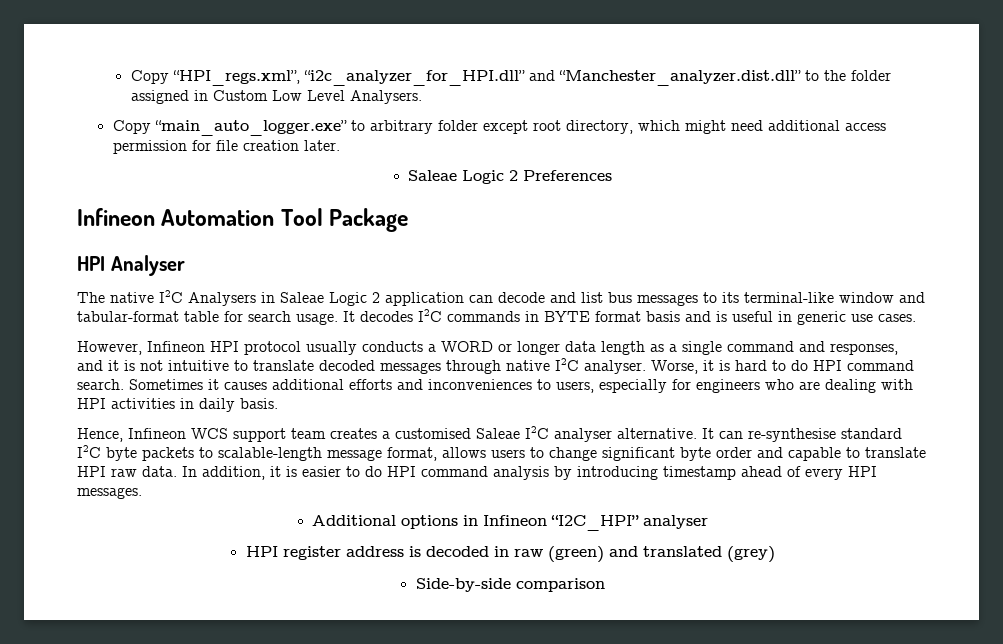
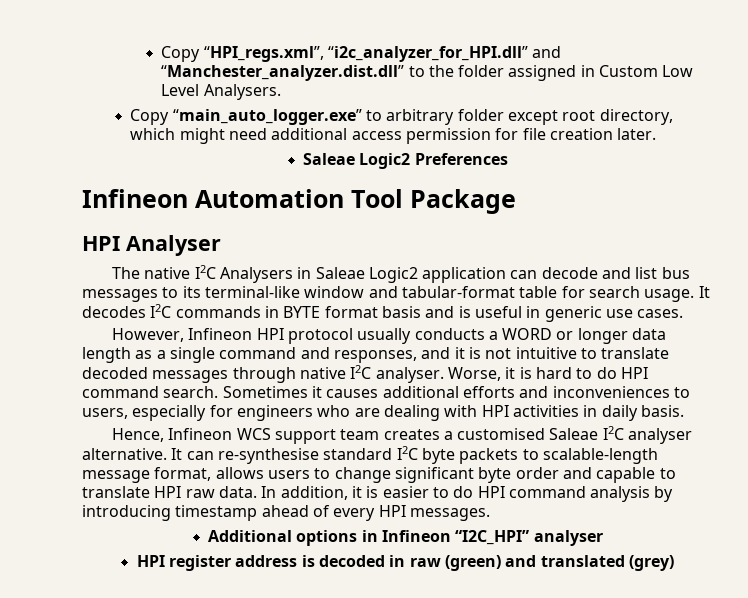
- Saleae Logic 2 Preferences
+ Saleae Logic2 Preferences
- The native I2C Analysers in Saleae Logic 2 application can decode and list bus messages to its terminal-like window and tabular-format table for search usage.
+ The native I2C Analysers in Saleae Logic2 application can decode and list bus messages to its terminal-like window and tabular-format table for search usage.
- Side-by-side comparison

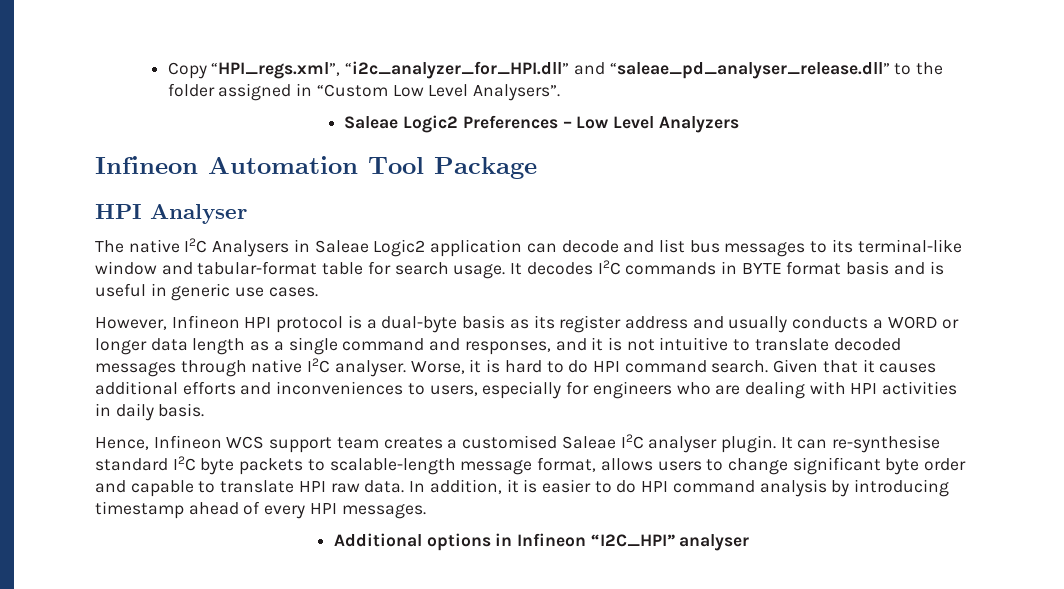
- Copy “HPI_regs.xml”, “i2c_analyzer_for_HPI.dll” and “Manchester_analyzer.dist.dll” to the folder assigned in Custom Low Level Analysers.
- Copy “main_auto_logger.exe” to arbitrary folder except root directory, which might need additional access permission for file creation later.
+ Copy “HPI_regs.xml”, “i2c_analyzer_for_HPI.dll” and “saleae_pd_analyser_release.dll” to the folder assigned in “Custom Low Level Analysers”.
- Saleae Logic2 Preferences
+ Saleae Logic2 Preferences – Low Level Analyzers
- However, Infineon HPI protocol usually conducts a WORD or longer data length as a single command and responses, and it is not intuitive to translate decoded messages through native I2C analyser.
+ However, Infineon HPI protocol is a dual-byte basis as its register address and usually conducts a WORD or longer data length as a single command and responses, and it is not intuitive to translate decoded messages through native I2C analyser.
- Sometimes it causes additional efforts and inconveniences to users, especially for engineers who are dealing with HPI activities in daily basis.
+ Given that it causes additional efforts and inconveniences to users, especially for engineers who are dealing with HPI activities in daily basis.
- Hence, Infineon WCS support team creates a customised Saleae I2C analyser alternative.
+ Hence, Infineon WCS support team creates a customised Saleae I2C analyser plugin.
- HPI register address is decoded in raw (green) and translated (grey)

